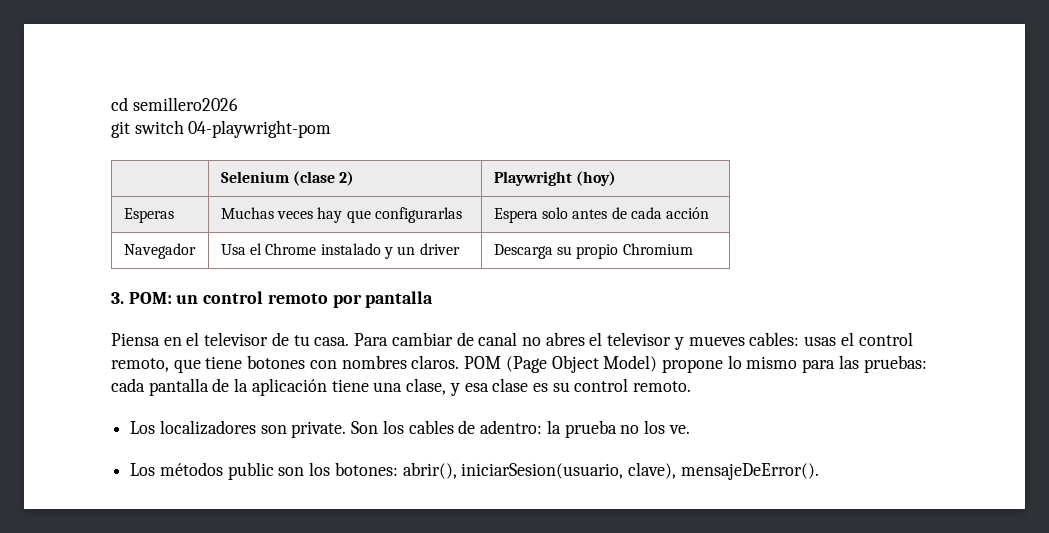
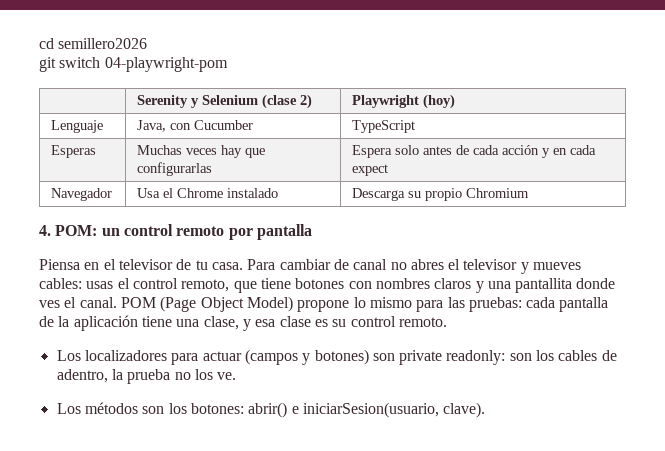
- | Selenium (clase 2) | Playwright (hoy)
+ | Serenity y Selenium (clase 2) | Playwright (hoy)
+ Lenguaje | Java, con Cucumber | TypeScript
- Esperas | Muchas veces hay que configurarlas | Espera solo antes de cada acción
+ Esperas | Muchas veces hay que configurarlas | Espera solo antes de cada acción y en cada expect
- Navegador | Usa el Chrome instalado y un driver | Descarga su propio Chromium
+ Navegador | Usa el Chrome instalado | Descarga su propio Chromium
- 3. POM: un control remoto por pantalla
+ 4. POM: un control remoto por pantalla
- Para cambiar de canal no abres el televisor y mueves cables: usas el control remoto, que tiene botones con nombres claros.
+ Para cambiar de canal no abres el televisor y mueves cables: usas el control remoto, que tiene botones con nombres claros y una pantallita donde ves el canal.
- Los localizadores son private. Son los cables de adentro: la prueba no los ve.
+ Los localizadores para actuar (campos y botones) son private readonly: son los cables de adentro, la prueba no los ve.
- Los métodos public son los botones: abrir(), iniciarSesion(usuario, clave), mensajeDeError().
+ Los métodos son los botones: abrir() e iniciarSesion(usuario, clave).

